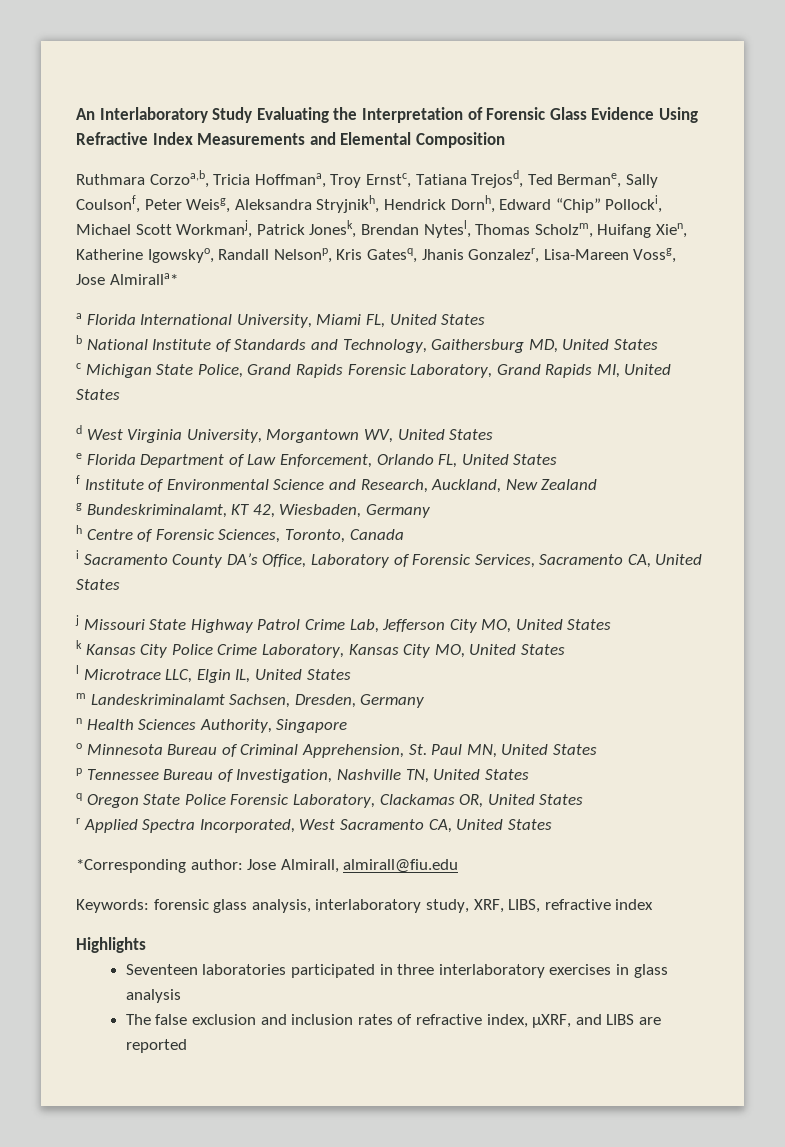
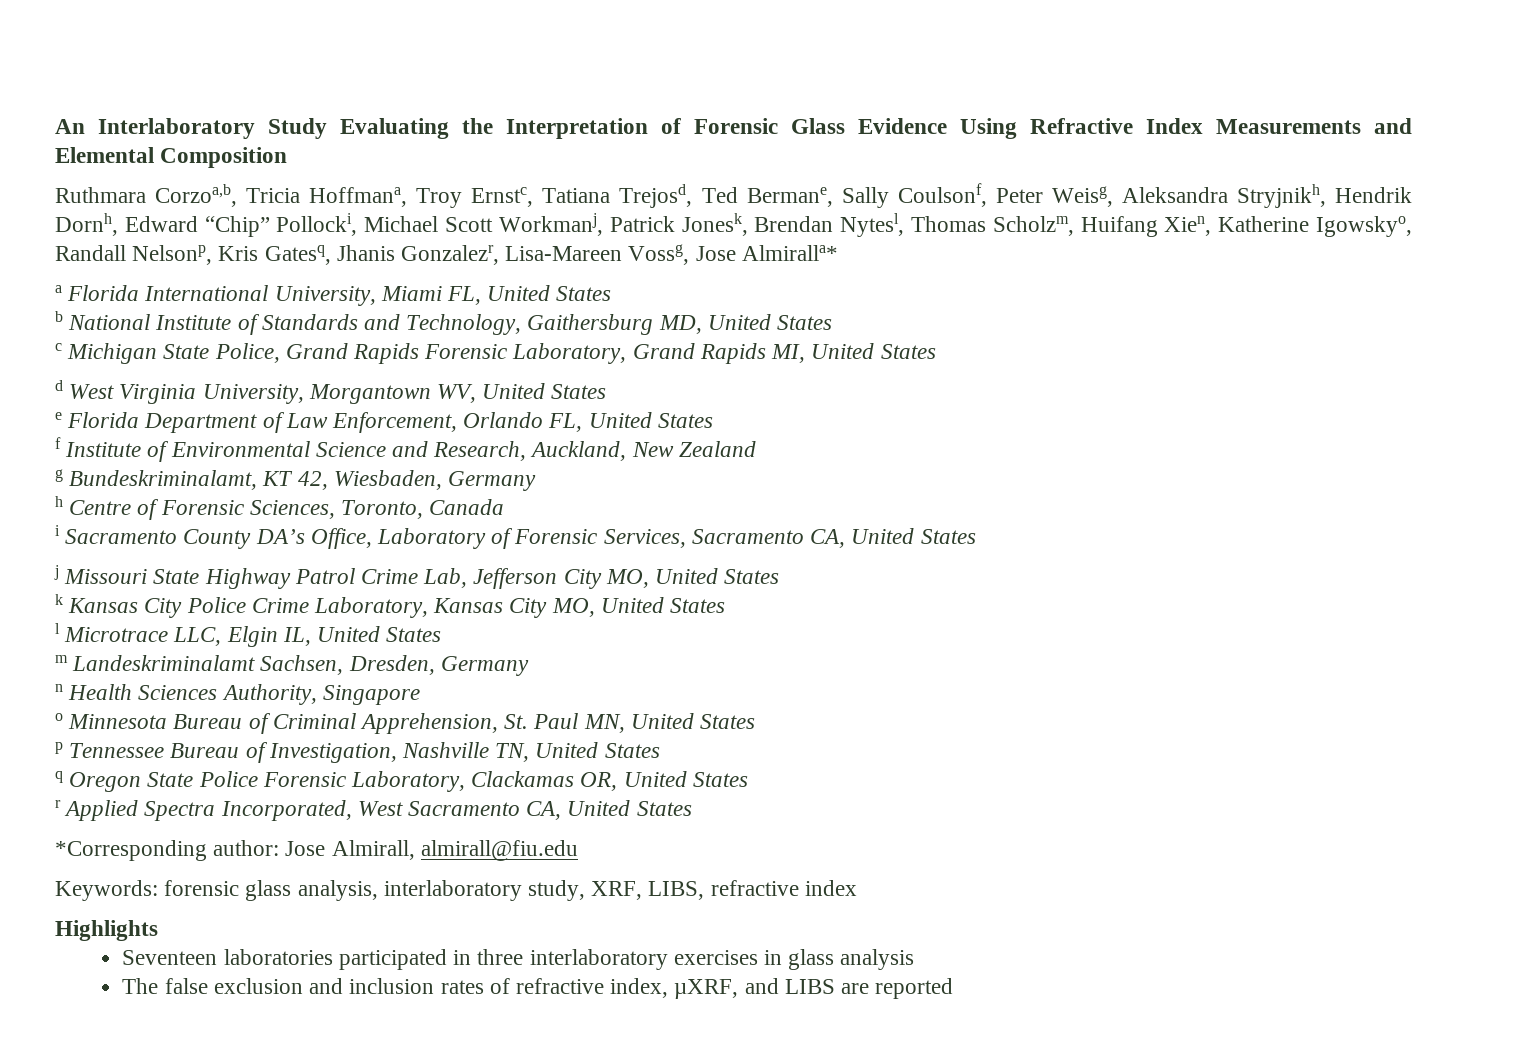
- Ruthmara Corzoa,b, Tricia Hoffmana, Troy Ernstc, Tatiana Trejosd, Ted Bermane, Sally Coulsonf, Peter Weisg, Aleksandra Stryjnikh, Hendrick Dornh, Edward “Chip” Pollocki, Michael Scott Workmanj, Patrick Jonesk, Brendan Nytesl, Thomas Scholzm, Huifang Xien, Katherine Igowskyo, Randall Nelsonp, Kris Gatesq, Jhanis Gonzalezr, Lisa-Mareen Vossg, Jose Almiralla*
+ Ruthmara Corzoa,b, Tricia Hoffmana, Troy Ernstc, Tatiana Trejosd, Ted Bermane, Sally Coulsonf, Peter Weisg, Aleksandra Stryjnikh, Hendrik Dornh, Edward “Chip” Pollocki, Michael Scott Workmanj, Patrick Jonesk, Brendan Nytesl, Thomas Scholzm, Huifang Xien, Katherine Igowskyo, Randall Nelsonp, Kris Gatesq, Jhanis Gonzalezr, Lisa-Mareen Vossg, Jose Almiralla*

